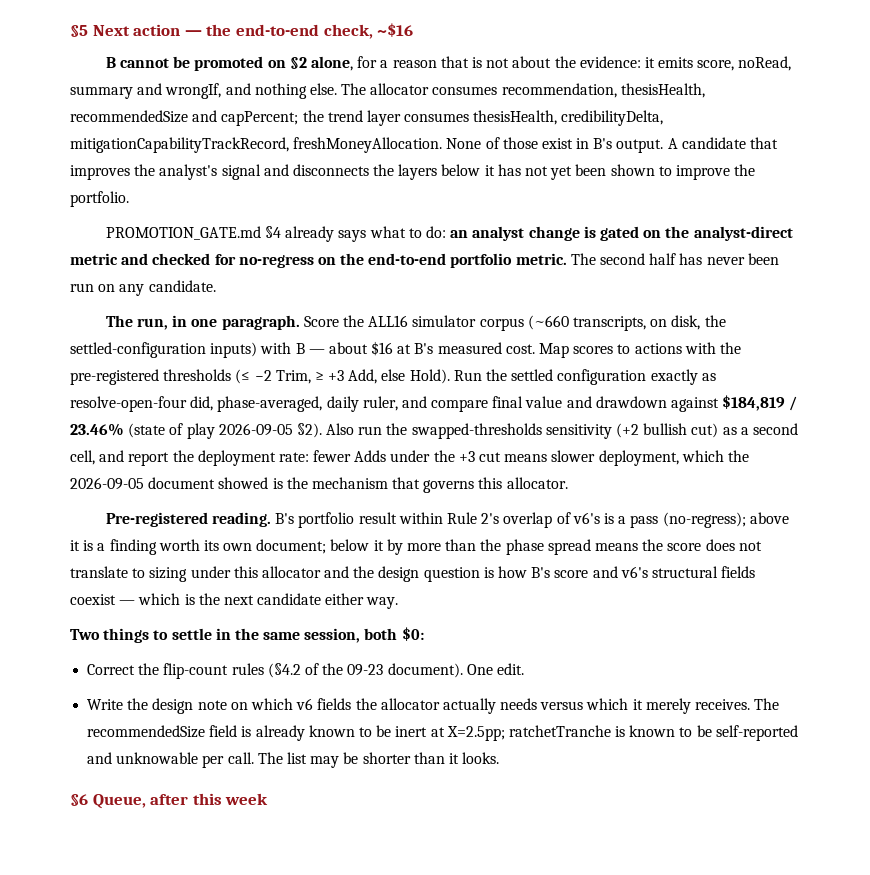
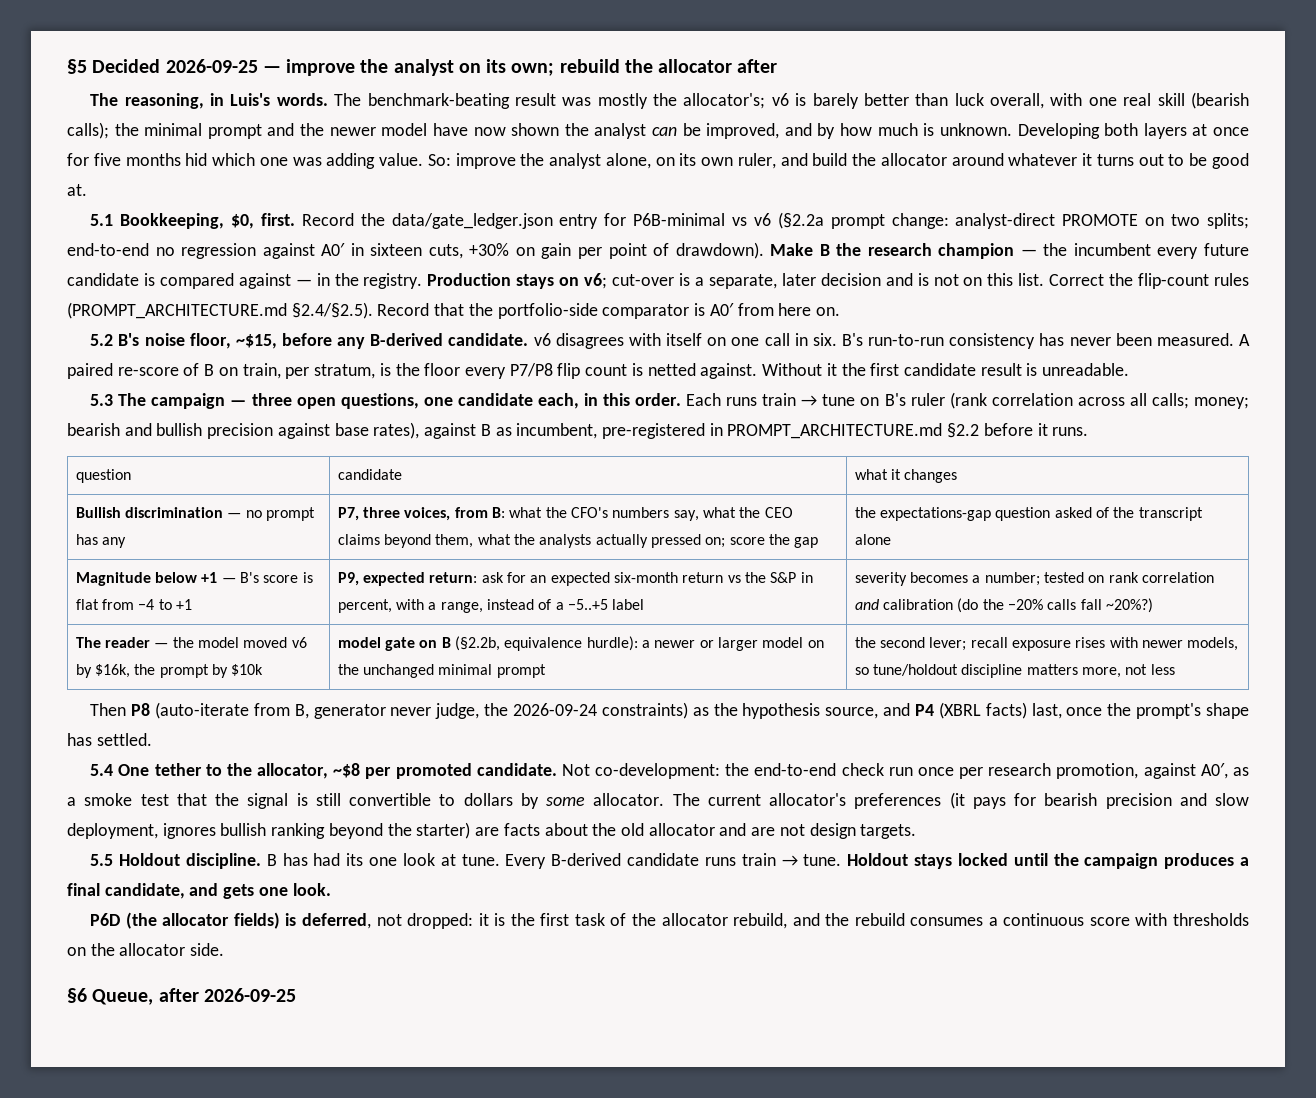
- §5 Next action — the end-to-end check, ~$16
- B cannot be promoted on §2 alone, for a reason that is not about the evidence: it emits score, noRead, summary and wrongIf, and nothing else. The allocator consumes recommendation, thesisHealth, recommendedSize and capPercent; the trend layer consumes thesisHealth, credibilityDelta, mitigationCapabilityTrackRecord, freshMoneyAllocation. None of those exist in B's output. A candidate that improves the analyst's signal and disconnects the layers below it has not yet been shown to improve the portfolio.
- PROMOTION_GATE.md §4 already says what to do: an analyst change is gated on the analyst-direct metric and checked for no-regress on the end-to-end portfolio metric. The second half has never been run on any candidate.
- The run, in one paragraph. Score the ALL16 simulator corpus (~660 transcripts, on disk, the settled-configuration inputs) with B — about $16 at B's measured cost. Map scores to actions with the pre-registered thresholds (≤ −2 Trim, ≥ +3 Add, else Hold). Run the settled configuration exactly as resolve-open-four did, phase-averaged, daily ruler, and compare final value and drawdown against $184,819 / 23.46% (state of play 2026-09-05 §2). Also run the swapped-thresholds sensitivity (+2 bullish cut) as a second cell, and report the deployment rate: fewer Adds under the +3 cut means slower deployment, which the 2026-09-05 document showed is the mechanism that governs this allocator.
- Pre-registered reading. B's portfolio result within Rule 2's overlap of v6's is a pass (no-regress); above it is a finding worth its own document; below it by more than the phase spread means the score does not translate to sizing under this allocator and the design question is how B's score and v6's structural fields coexist — which is the next candidate either way.
- Two things to settle in the same session, both $0:
- Correct the flip-count rules (§4.2 of the 09-23 document). One edit.
- Write the design note on which v6 fields the allocator actually needs versus which it merely receives. The recommendedSize field is already known to be inert at X=2.5pp; ratchetTranche is known to be self-reported and unknowable per call. The list may be shorter than it looks.
+ §5 Decided 2026-09-25 — improve the analyst on its own; rebuild the allocator after
+ The reasoning, in Luis's words. The benchmark-beating result was mostly the allocator's; v6 is barely better than luck overall, with one real skill (bearish calls); the minimal prompt and the newer model have now shown the analyst can be improved, and by how much is unknown. Developing both layers at once for five months hid which one was adding value. So: improve the analyst alone, on its own ruler, and build the allocator around whatever it turns out to be good at.
+ 5.1 Bookkeeping, $0, first. Record the data/gate_ledger.json entry for P6B-minimal vs v6 (§2.2a prompt change: analyst-direct PROMOTE on two splits; end-to-end no regression against A0′ in sixteen cuts, +30% on gain per point of drawdown). Make B the research champion — the incumbent every future candidate is compared against — in the registry. Production stays on v6; cut-over is a separate, later decision and is not on this list. Correct the flip-count rules (PROMPT_ARCHITECTURE.md §2.4/§2.5). Record that the portfolio-side comparator is A0′ from here on.
+ 5.2 B's noise floor, ~$15, before any B-derived candidate. v6 disagrees with itself on one call in six. B's run-to-run consistency has never been measured. A paired re-score of B on train, per stratum, is the floor every P7/P8 flip count is netted against. Without it the first candidate result is unreadable.
+ 5.3 The campaign — three open questions, one candidate each, in this order. Each runs train → tune on B's ruler (rank correlation across all calls; money; bearish and bullish precision against base rates), against B as incumbent, pre-registered in PROMPT_ARCHITECTURE.md §2.2 before it runs.
+ question | candidate | what it changes
+ Bullish discrimination — no prompt has any | P7, three voices, from B: what the CFO's numbers say, what the CEO claims beyond them, what the analysts actually pressed on; score the gap | the expectations-gap question asked of the transcript alone
+ Magnitude below +1 — B's score is flat from −4 to +1 | P9, expected return: ask for an expected six-month return vs the S&P in percent, with a range, instead of a −5..+5 label | severity becomes a number; tested on rank correlation and calibration (do the −20% calls fall ~20%?)
+ The reader — the model moved v6 by $16k, the prompt by $10k | model gate on B (§2.2b, equivalence hurdle): a newer or larger model on the unchanged minimal prompt | the second lever; recall exposure rises with newer models, so tune/holdout discipline matters more, not less
+ Then P8 (auto-iterate from B, generator never judge, the 2026-09-24 constraints) as the hypothesis source, and P4 (XBRL facts) last, once the prompt's shape has settled.
+ 5.4 One tether to the allocator, ~$8 per promoted candidate. Not co-development: the end-to-end check run once per research promotion, against A0′, as a smoke test that the signal is still convertible to dollars by some allocator. The current allocator's preferences (it pays for bearish precision and slow deployment, ignores bullish ranking beyond the starter) are facts about the old allocator and are not design targets.
+ 5.5 Holdout discipline. B has had its one look at tune. Every B-derived candidate runs train → tune. Holdout stays locked until the campaign produces a final candidate, and gets one look.
+ P6D (the allocator fields) is deferred, not dropped: it is the first task of the allocator rebuild, and the rebuild consumes a continuous score with thresholds on the allocator side.
- §6 Queue, after this week
+ §6 Queue, after 2026-09-25

